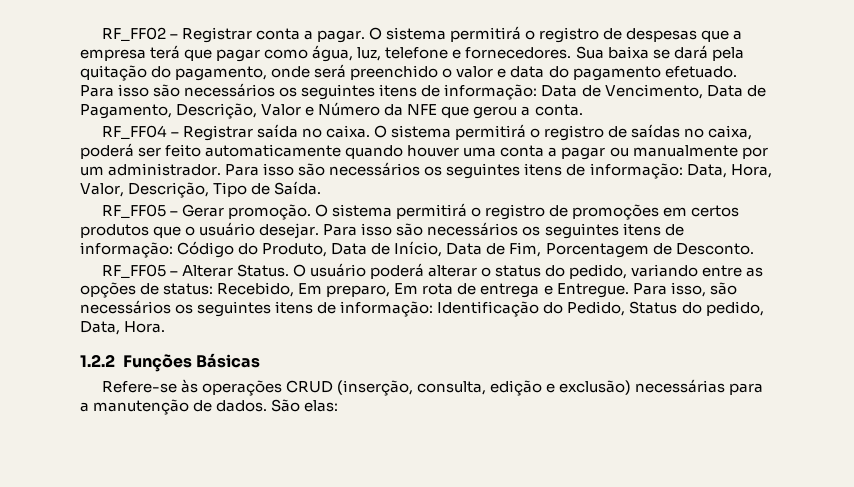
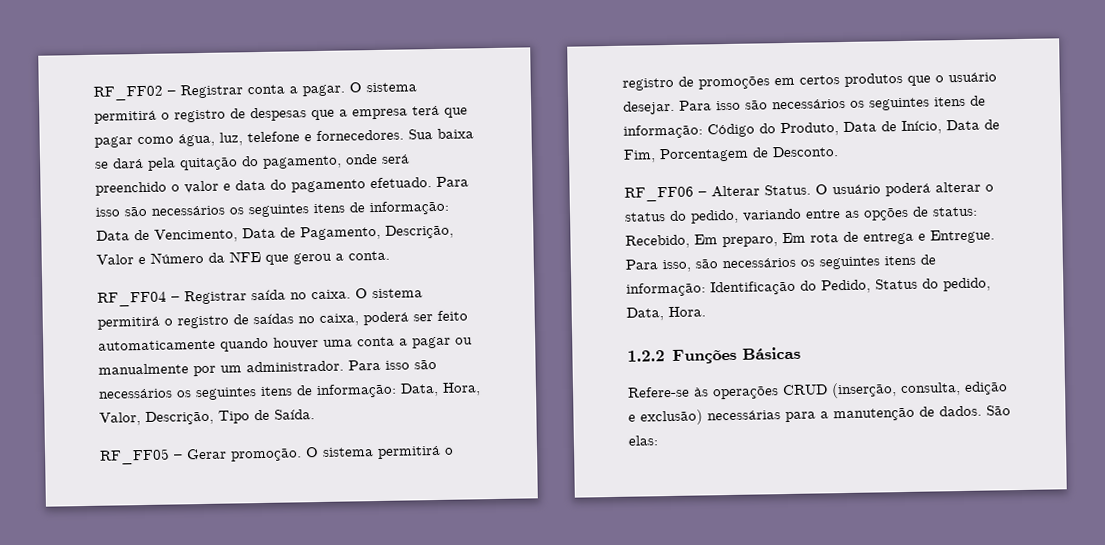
- RF_FF05 – Alterar Status.
+ RF_FF06 – Alterar Status.

